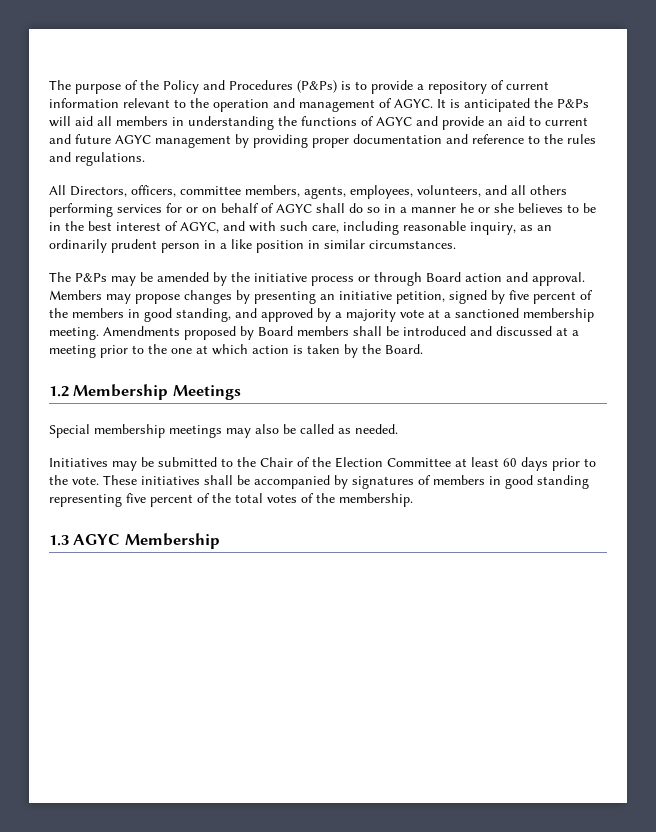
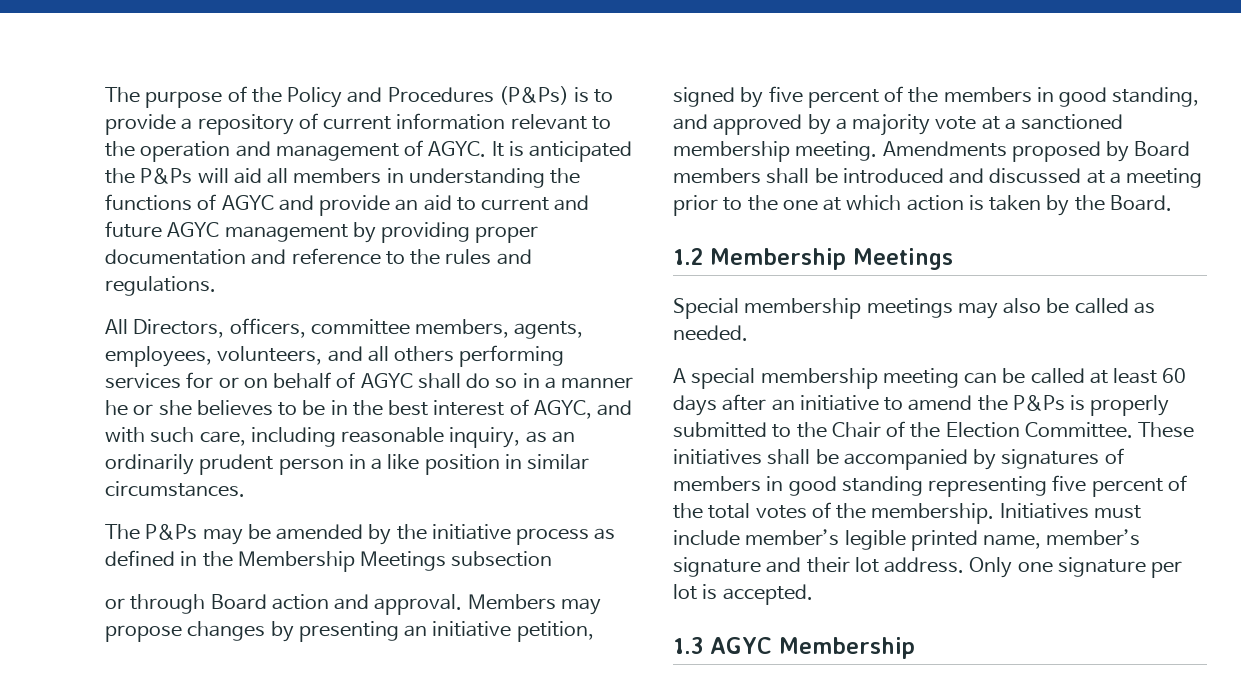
- The P&Ps may be amended by the initiative process or through Board action and approval.
+ The P&Ps may be amended by the initiative process as defined in the Membership Meetings subsection
+ or through Board action and approval.
- Initiatives may be submitted to the Chair of the Election Committee at least 60 days prior to the vote.
+ A special membership meeting can be called at least 60 days after an initiative to amend the P&Ps is properly submitted to the Chair of the Election Committee.
+ Initiatives must include member’s legible printed name, member’s signature and their lot address. Only one signature per lot is accepted.

